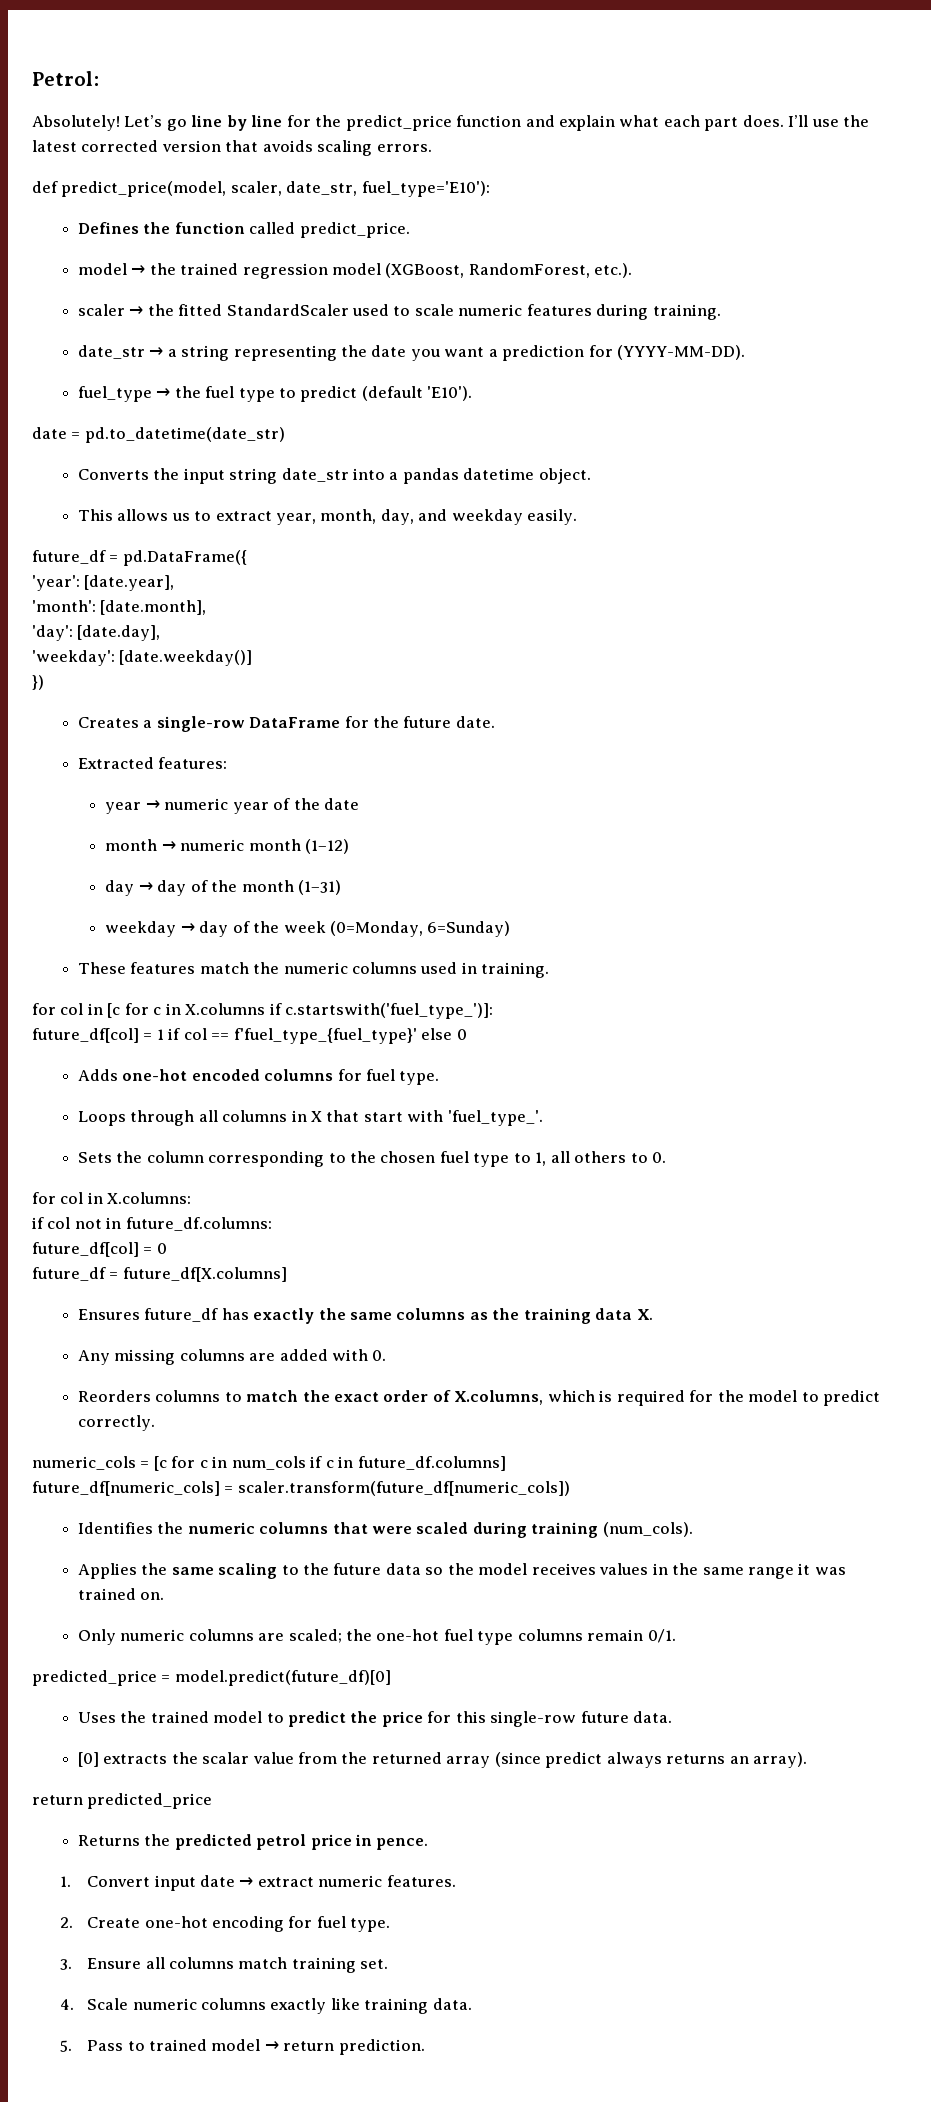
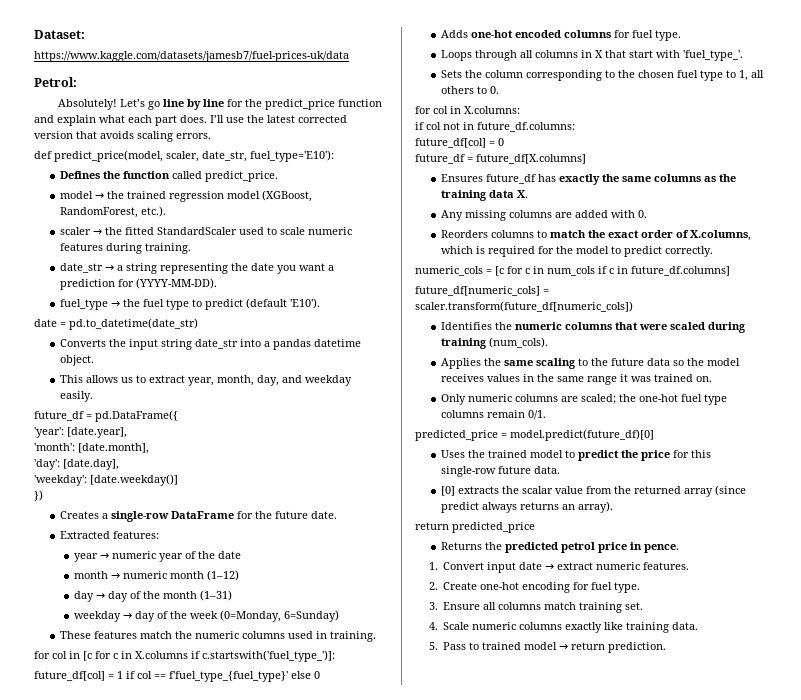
+ Dataset:
+ https://www.kaggle.com/datasets/jamesb7/fuel-prices-uk/data

